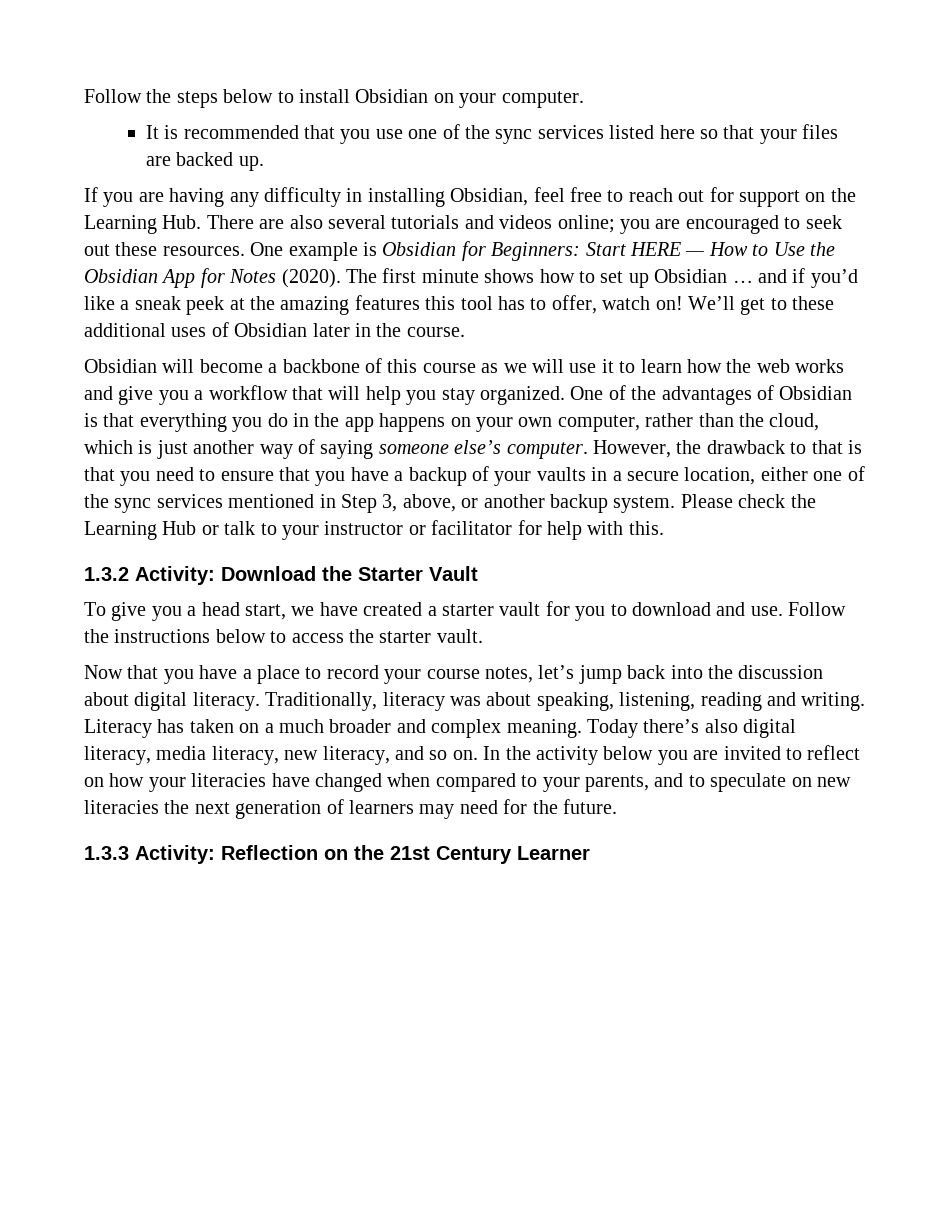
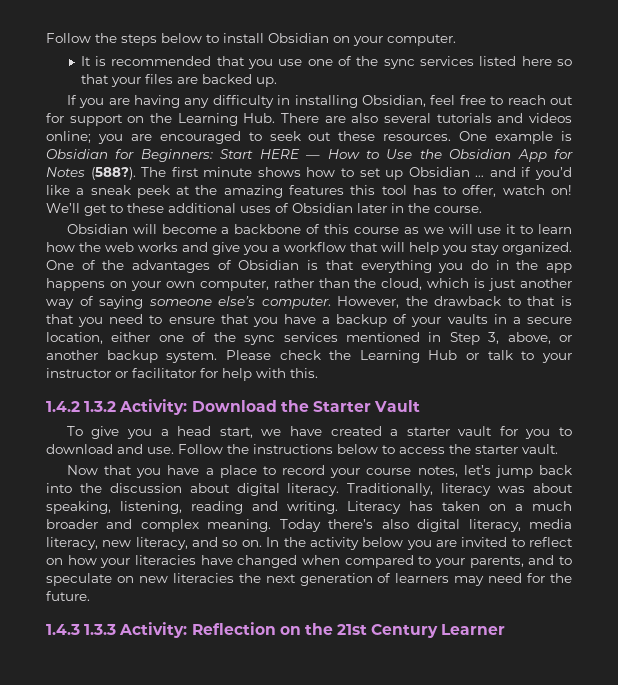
- One example is Obsidian for Beginners: Start HERE — How to Use the Obsidian App for Notes (2020).
+ One example is Obsidian for Beginners: Start HERE — How to Use the Obsidian App for Notes (588?).
- 1.3.2 Activity: Download the Starter Vault
+ 1.4.2 1.3.2 Activity: Download the Starter Vault
- 1.3.3 Activity: Reflection on the 21st Century Learner
+ 1.4.3 1.3.3 Activity: Reflection on the 21st Century Learner

